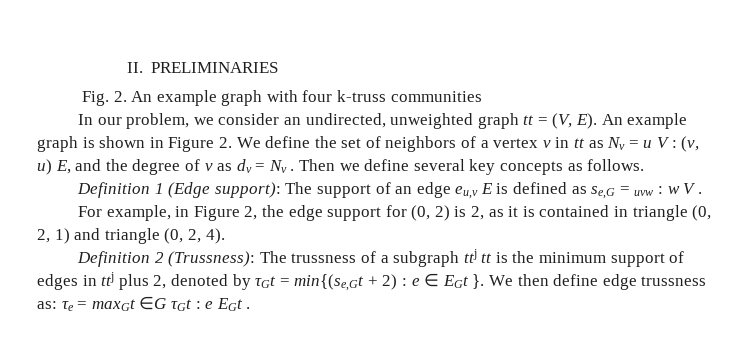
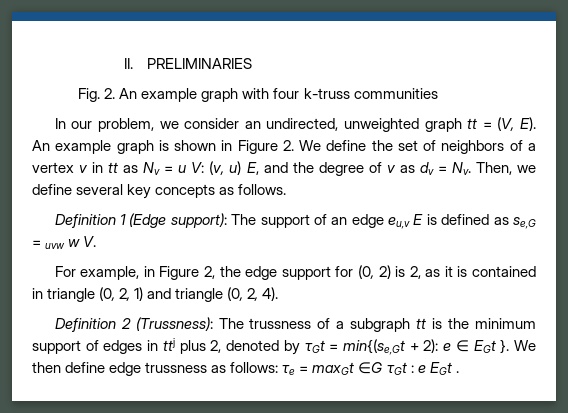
- In our problem, we consider an undirected, unweighted graph tt = (V, E). An example graph is shown in Figure 2. We define the set of neighbors of a vertex v in tt as Nv = u V : (v, u) E, and the degree of v as dv = Nv . Then we define several key concepts as follows.
+ In our problem, we consider an undirected, unweighted graph tt = (V, E). An example graph is shown in Figure 2. We define the set of neighbors of a vertex v in tt as Nv = u V: (v, u) E, and the degree of v as dv = Nv. Then, we define several key concepts as follows.
- Definition 1 (Edge support): The support of an edge eu,v E is defined as se,G = uvw : w V .
+ Definition 1 (Edge support): The support of an edge eu,v E is defined as se,G = uvw w V.
- Definition 2 (Trussness): The trussness of a subgraph ttj tt is the minimum support of edges in ttj plus 2, denoted by τGt = min{(se,Gt + 2) : e ∈ EGt }.
+ Definition 2 (Trussness): The trussness of a subgraph tt is the minimum support of edges in ttj plus 2, denoted by τGt = min{(se,Gt + 2): e ∈ EGt }.
- We then define edge trussness as: τe = maxGt ∈G τGt : e EGt .
+ We then define edge trussness as follows: τe = maxGt ∈G τGt : e EGt .

